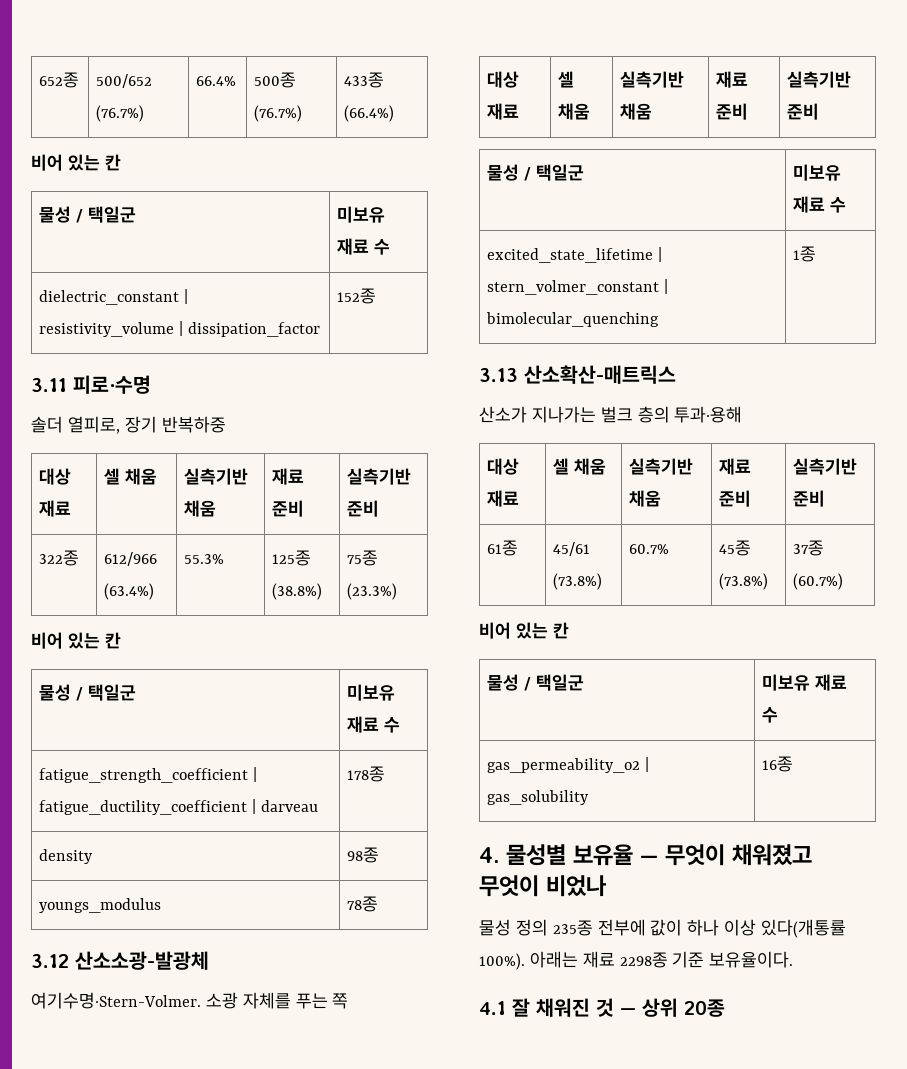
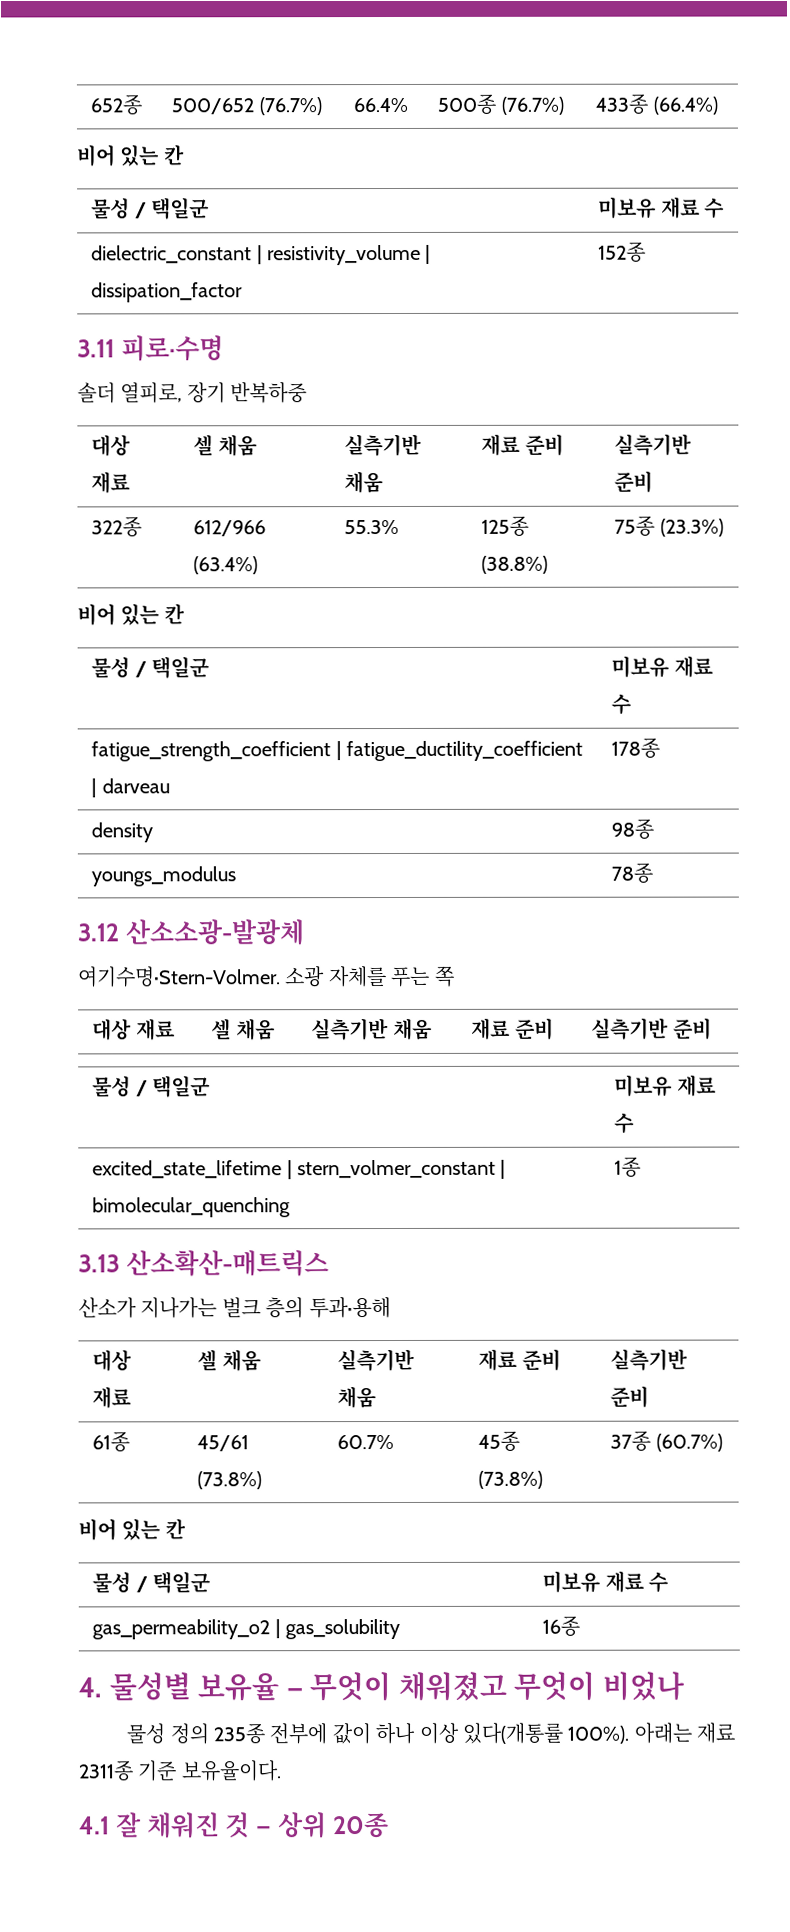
- 아래는 재료 2298종 기준 보유율이다.
+ 아래는 재료 2311종 기준 보유율이다.

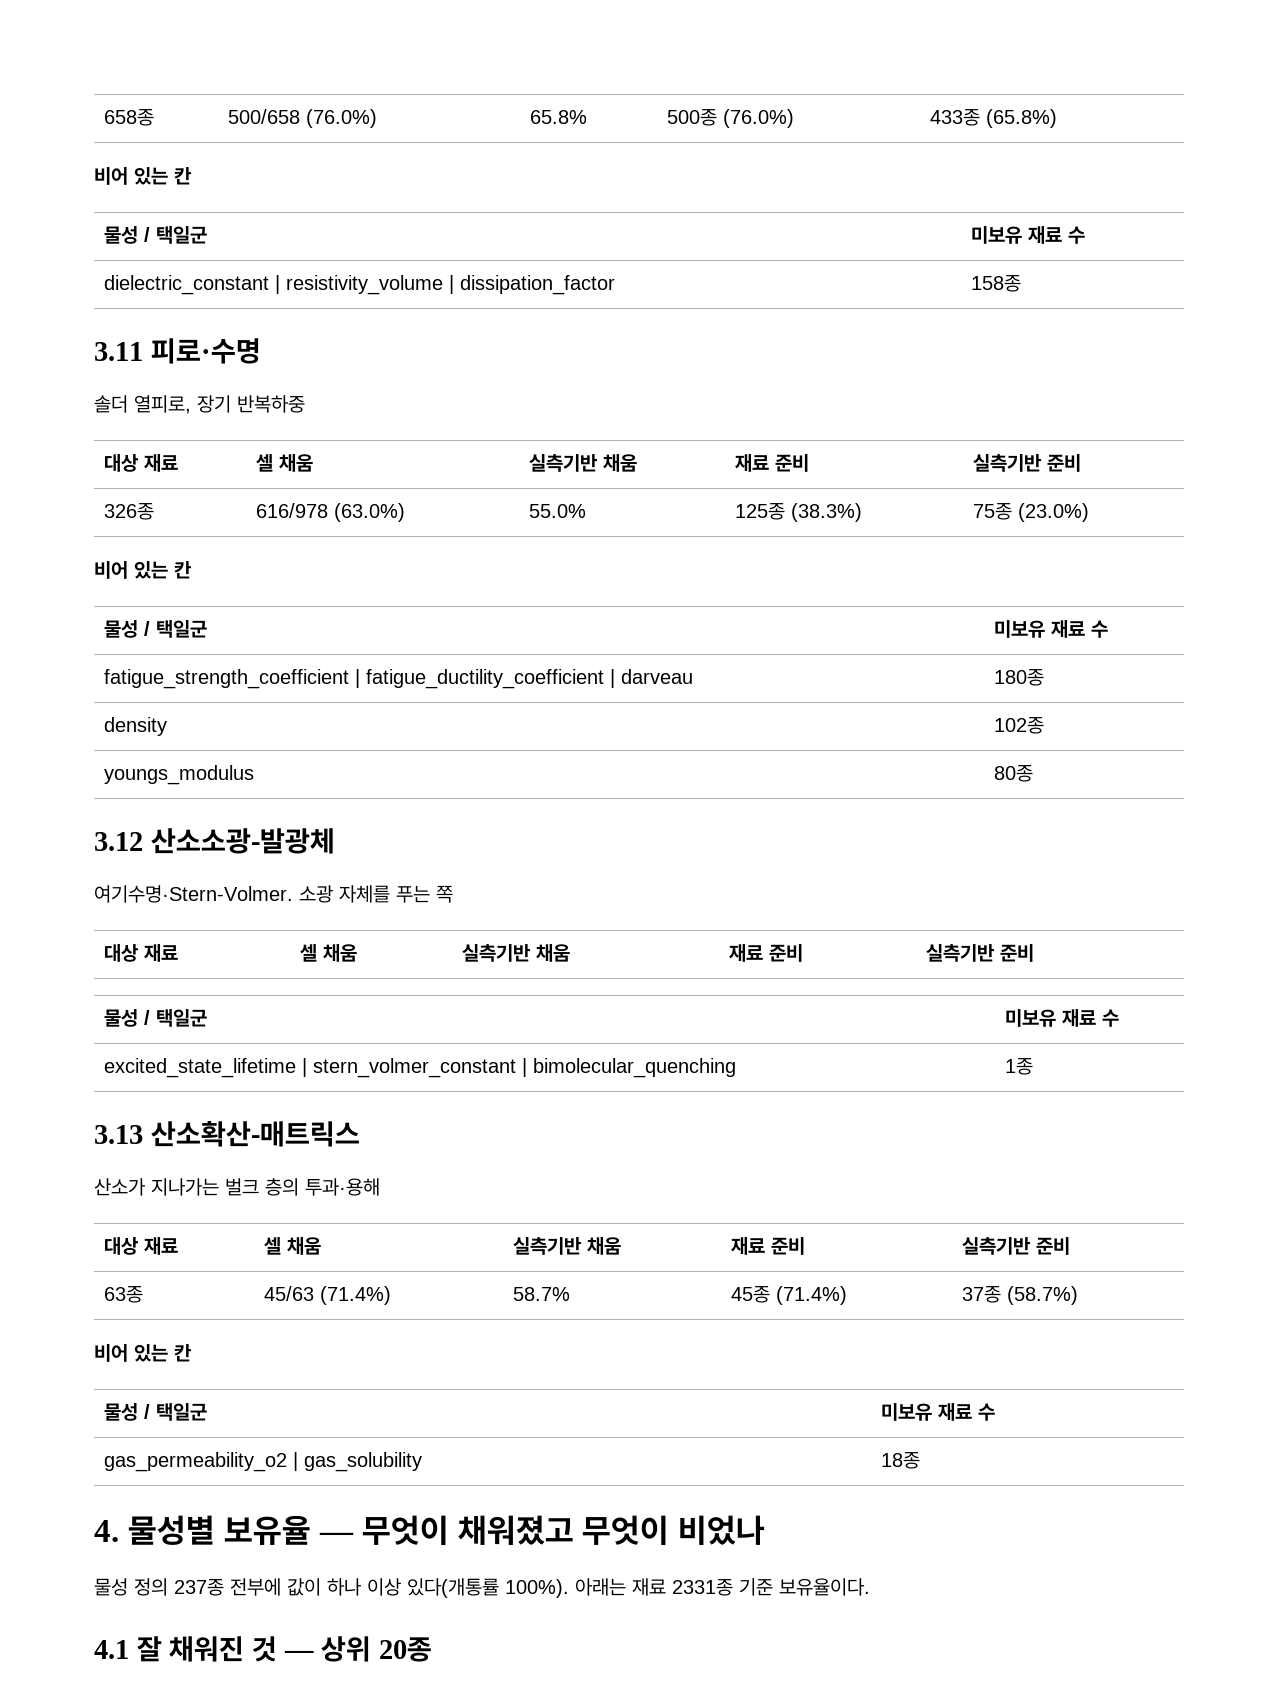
- 652종 | 500/652 (76.7%) | 66.4% | 500종 (76.7%) | 433종 (66.4%)
+ 658종 | 500/658 (76.0%) | 65.8% | 500종 (76.0%) | 433종 (65.8%)
- dielectric_constant | resistivity_volume | dissipation_factor | 152종
+ dielectric_constant | resistivity_volume | dissipation_factor | 158종
- 322종 | 612/966 (63.4%) | 55.3% | 125종 (38.8%) | 75종 (23.3%)
+ 326종 | 616/978 (63.0%) | 55.0% | 125종 (38.3%) | 75종 (23.0%)
- fatigue_strength_coefficient | fatigue_ductility_coefficient | darveau | 178종
+ fatigue_strength_coefficient | fatigue_ductility_coefficient | darveau | 180종
- density | 98종
+ density | 102종
- youngs_modulus | 78종
+ youngs_modulus | 80종
- 61종 | 45/61 (73.8%) | 60.7% | 45종 (73.8%) | 37종 (60.7%)
+ 63종 | 45/63 (71.4%) | 58.7% | 45종 (71.4%) | 37종 (58.7%)
- gas_permeability_o2 | gas_solubility | 16종
+ gas_permeability_o2 | gas_solubility | 18종
- 물성 정의 235종 전부에 값이 하나 이상 있다(개통률 100%).
+ 물성 정의 237종 전부에 값이 하나 이상 있다(개통률 100%).
- 아래는 재료 2311종 기준 보유율이다.
+ 아래는 재료 2331종 기준 보유율이다.

